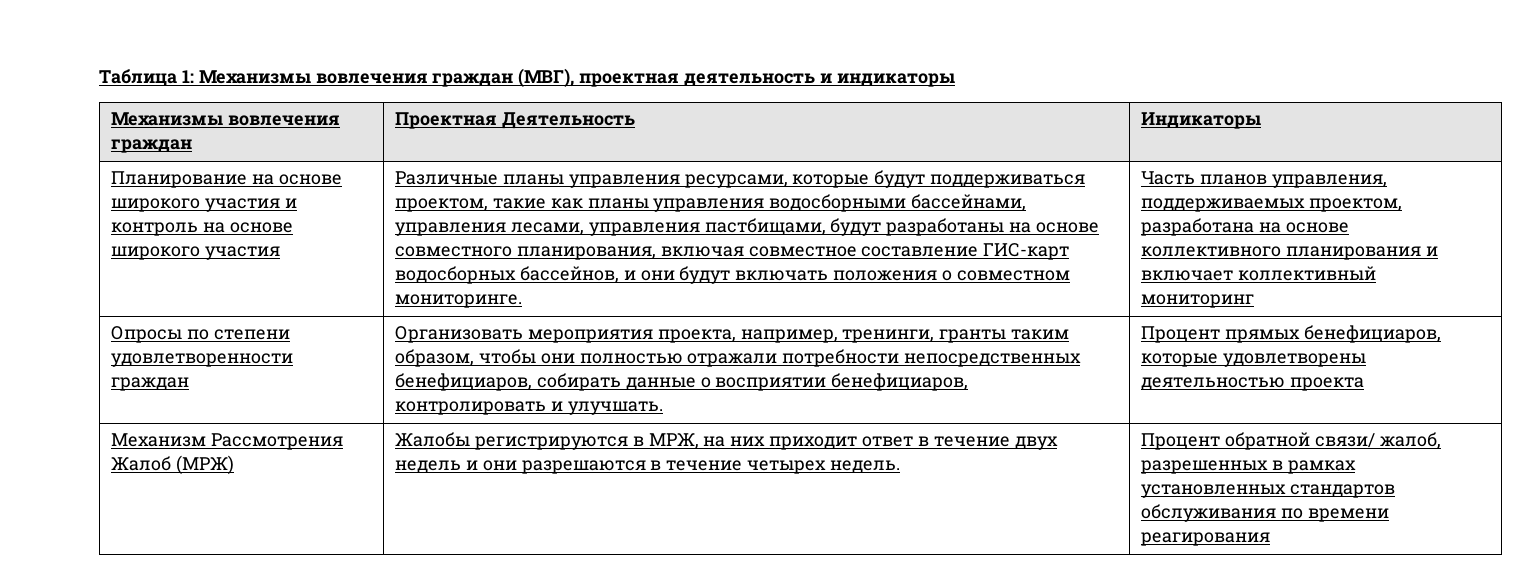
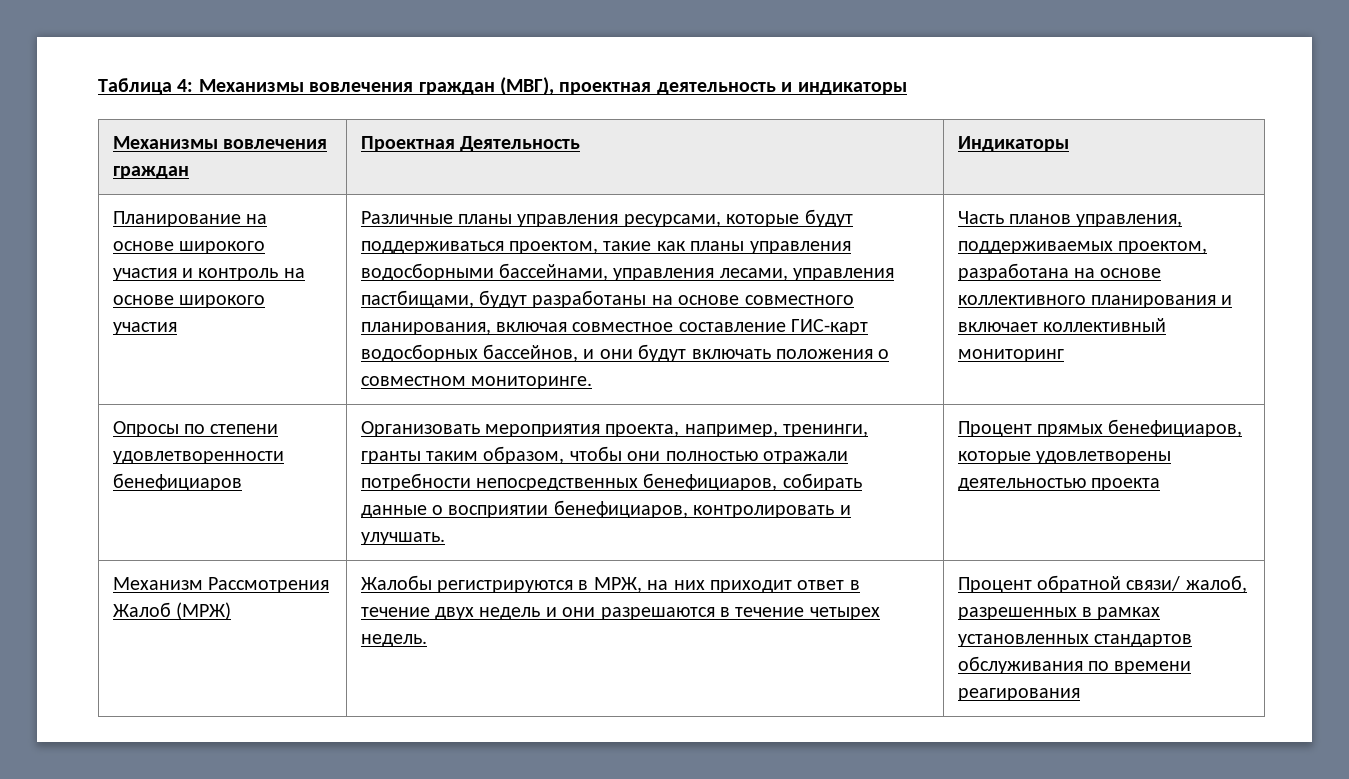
- Таблица 1: Механизмы вовлечения граждан (МВГ), проектная деятельность и индикаторы
+ Таблица 4: Механизмы вовлечения граждан (МВГ), проектная деятельность и индикаторы
- Опросы по степени удовлетворенности граждан | Организовать мероприятия проекта, например, тренинги, гранты таким образом, чтобы они полностью отражали потребности непосредственных бенефициаров, собирать данные о восприятии бенефициаров, контролировать и улучшать. | Процент прямых бенефициаров, которые удовлетворены деятельностью проекта
+ Опросы по степени удовлетворенности бенефициаров | Организовать мероприятия проекта, например, тренинги, гранты таким образом, чтобы они полностью отражали потребности непосредственных бенефициаров, собирать данные о восприятии бенефициаров, контролировать и улучшать. | Процент прямых бенефициаров, которые удовлетворены деятельностью проекта

